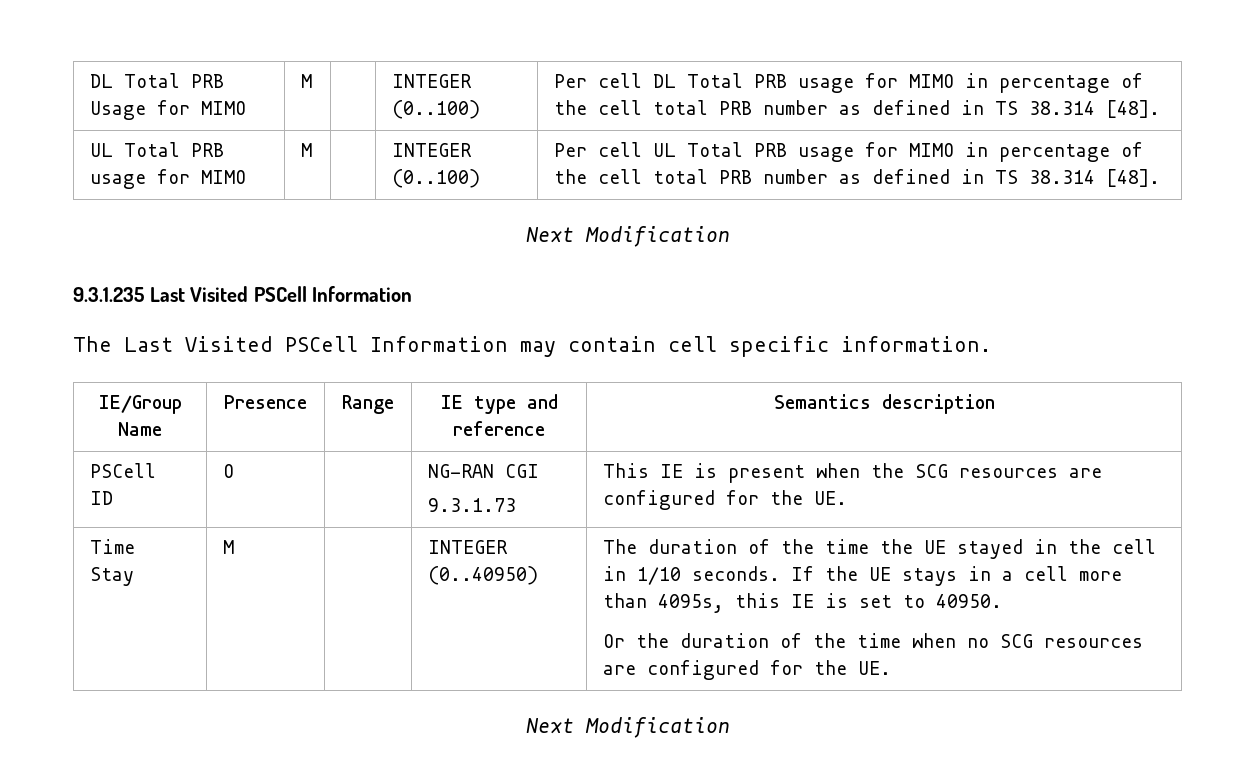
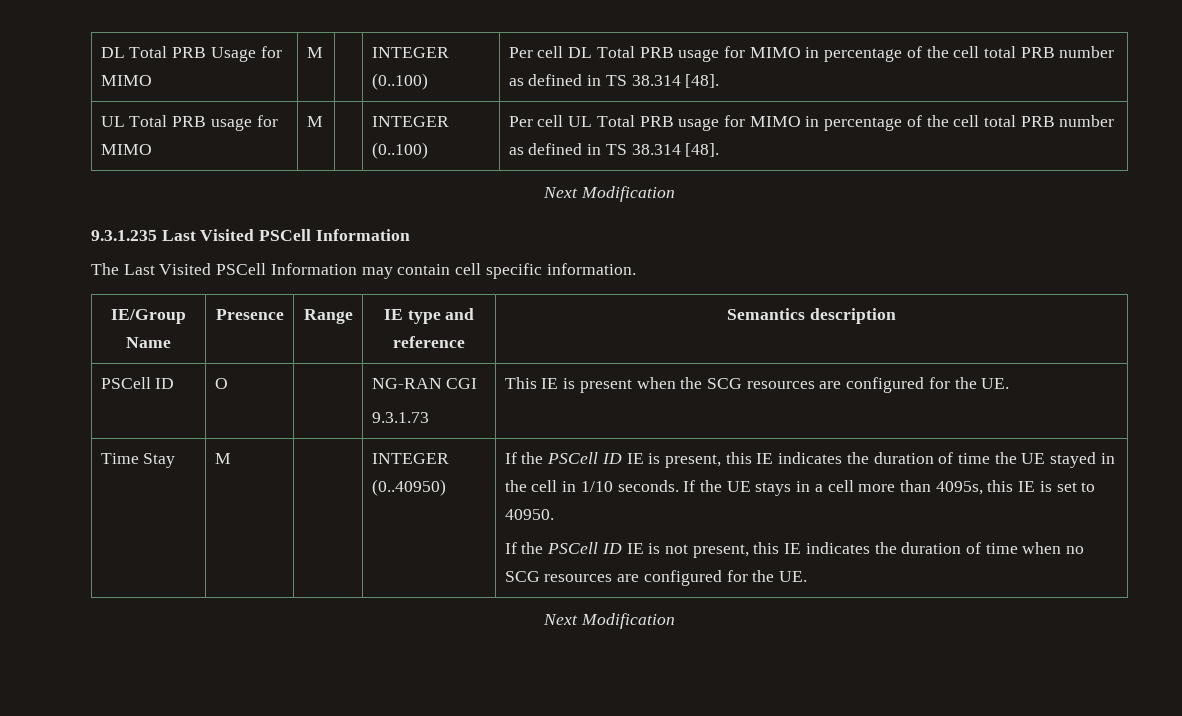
- The duration of the time the UE stayed in the cell in 1/10 seconds.
+ If the PSCell ID IE is present, this IE indicates the duration of time the UE stayed in the cell in 1/10 seconds.
- Or the duration of the time when no SCG resources are configured for the UE.
+ If the PSCell ID IE is not present, this IE indicates the duration of time when no SCG resources are configured for the UE.

